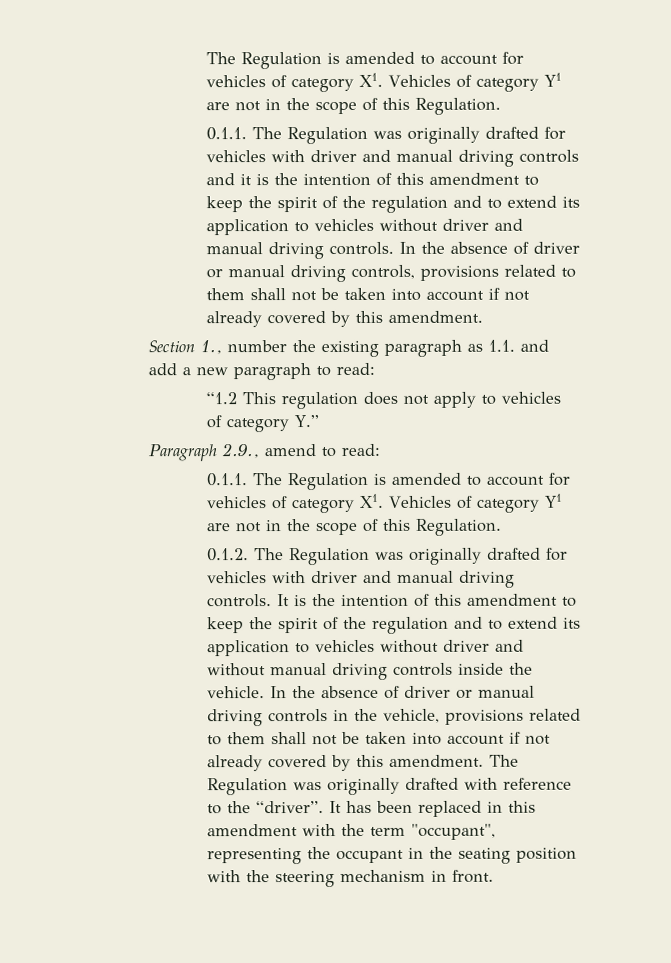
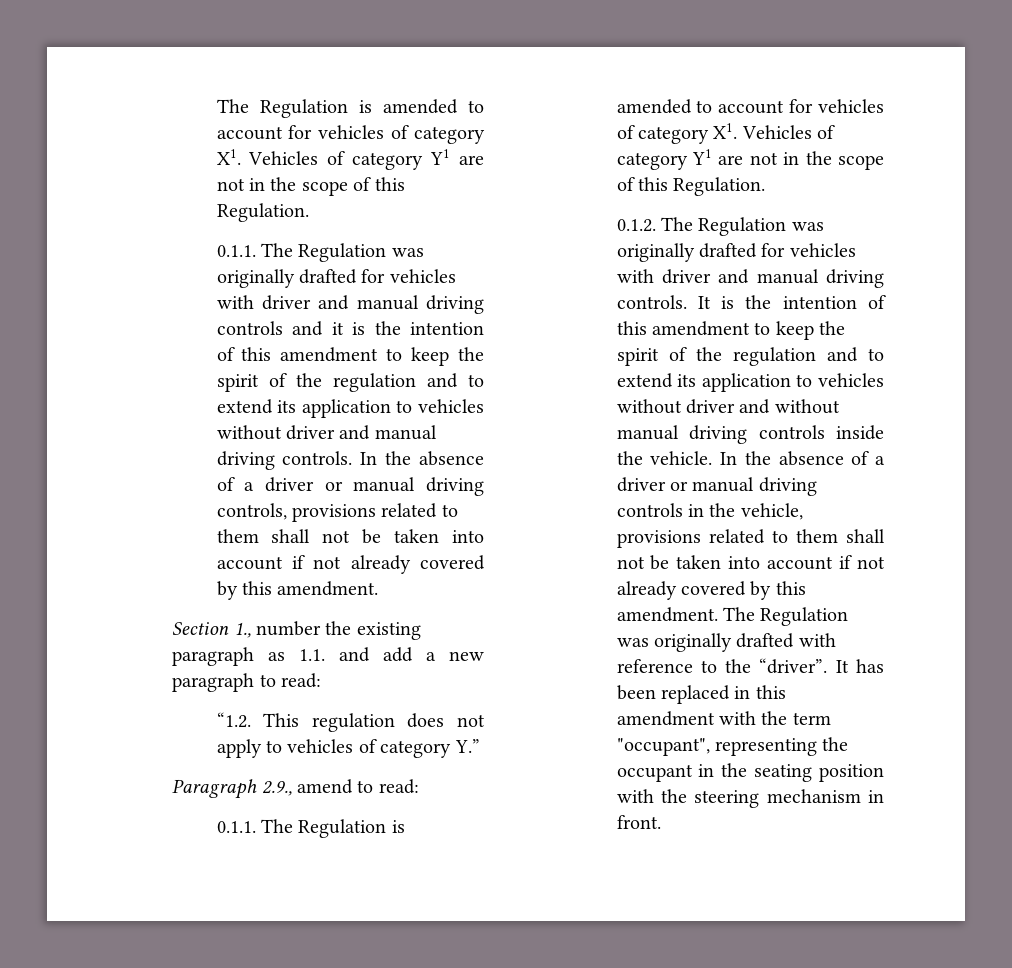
- In the absence of driver or manual driving controls, provisions related to them shall not be taken into account if not already covered by this amendment.
+ In the absence of a driver or manual driving controls, provisions related to them shall not be taken into account if not already covered by this amendment.
- “1.2 This regulation does not apply to vehicles of category Y.”
+ “1.2. This regulation does not apply to vehicles of category Y.”
- In the absence of driver or manual driving controls in the vehicle, provisions related to them shall not be taken into account if not already covered by this amendment.
+ In the absence of a driver or manual driving controls in the vehicle, provisions related to them shall not be taken into account if not already covered by this amendment.

